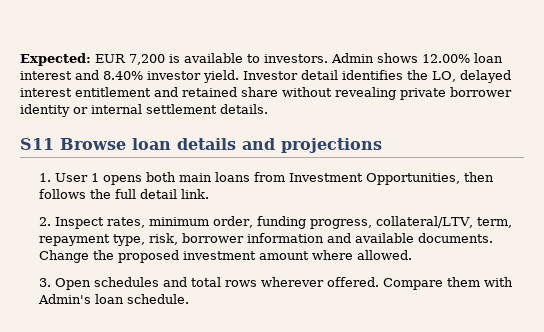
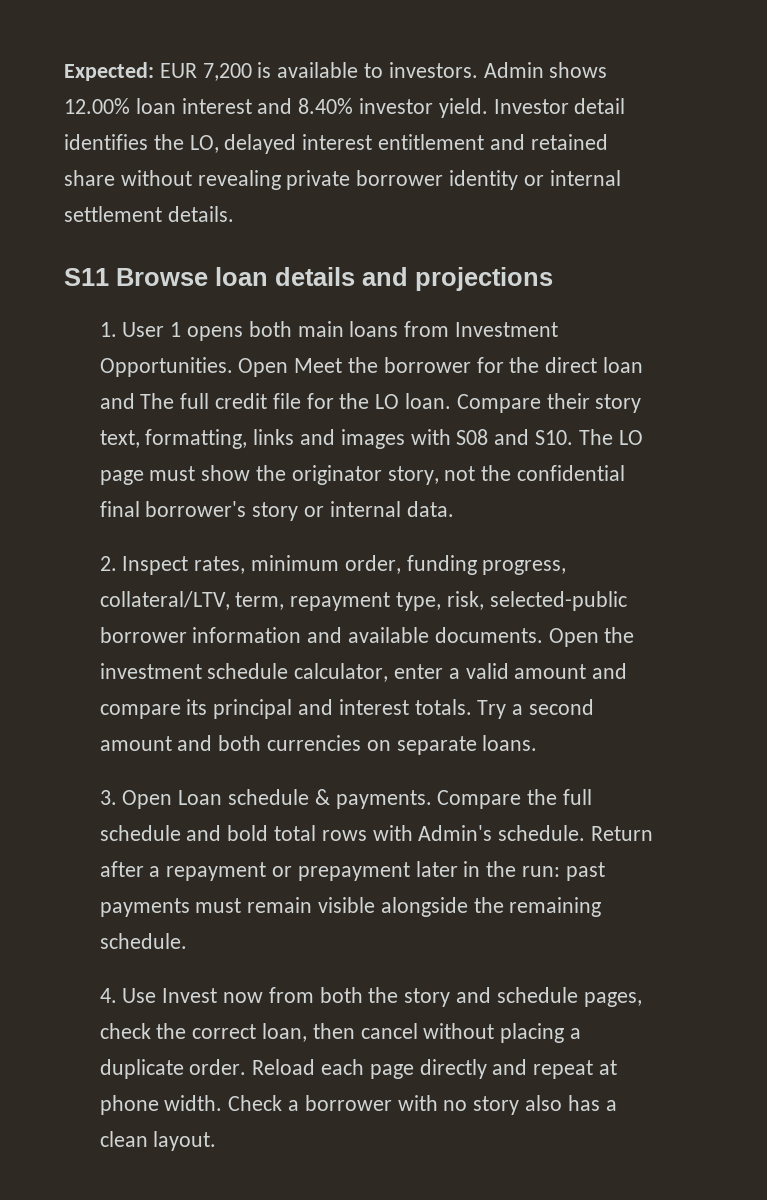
- 1. User 1 opens both main loans from Investment Opportunities, then follows the full detail link.
+ 1. User 1 opens both main loans from Investment Opportunities. Open Meet the borrower for the direct loan and The full credit file for the LO loan. Compare their story text, formatting, links and images with S08 and S10. The LO page must show the originator story, not the confidential final borrower's story or internal data.
- 2. Inspect rates, minimum order, funding progress, collateral/LTV, term, repayment type, risk, borrower information and available documents.
+ 2. Inspect rates, minimum order, funding progress, collateral/LTV, term, repayment type, risk, selected-public borrower information and available documents.
- Change the proposed investment amount where allowed.
- 3. Open schedules and total rows wherever offered. Compare them with Admin's loan schedule.
+ Open the investment schedule calculator, enter a valid amount and compare its principal and interest totals. Try a second amount and both currencies on separate loans.
+ 3. Open Loan schedule & payments. Compare the full schedule and bold total rows with Admin's schedule. Return after a repayment or prepayment later in the run: past payments must remain visible alongside the remaining schedule.
+ 4. Use Invest now from both the story and schedule pages, check the correct loan, then cancel without placing a duplicate order. Reload each page directly and repeat at phone width. Check a borrower with no story also has a clean layout.

